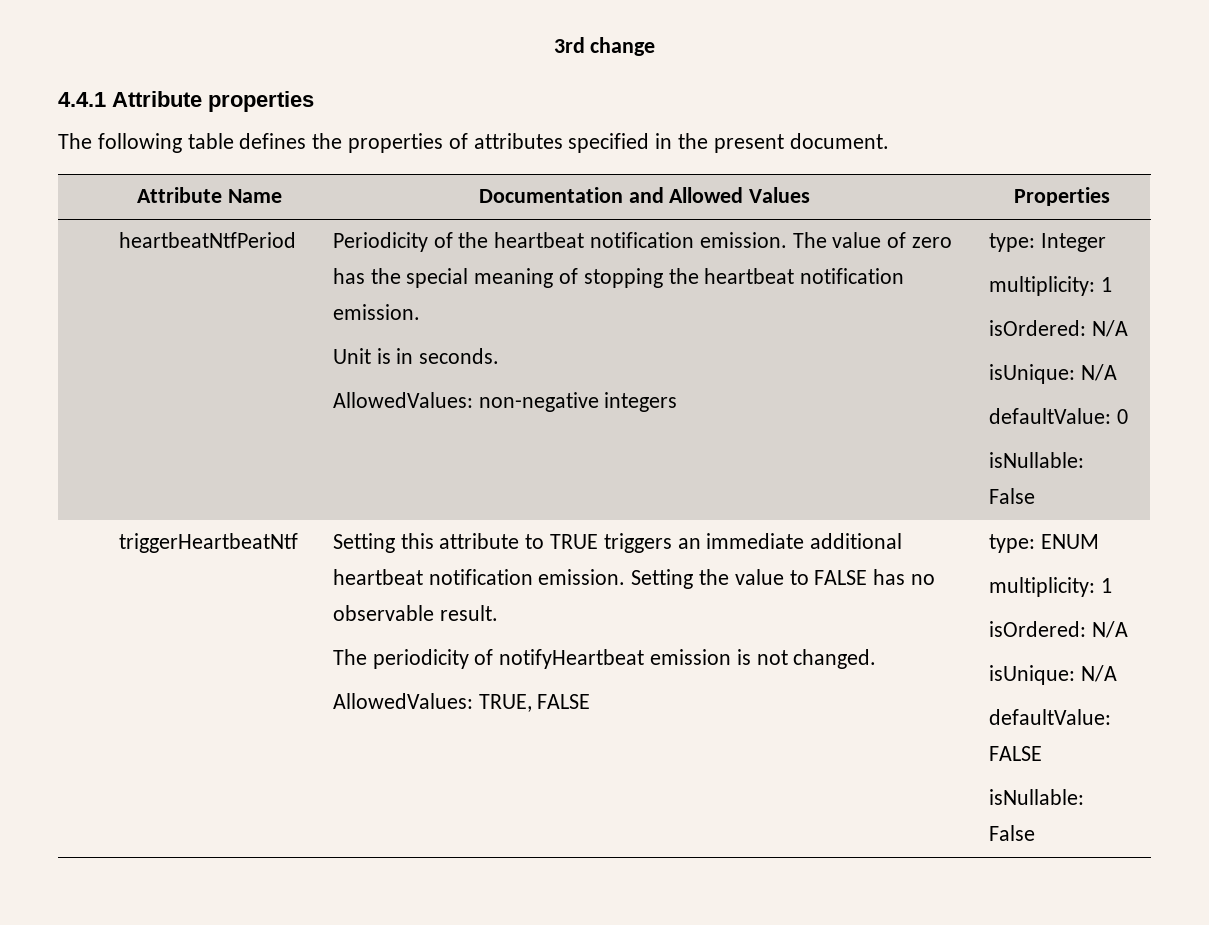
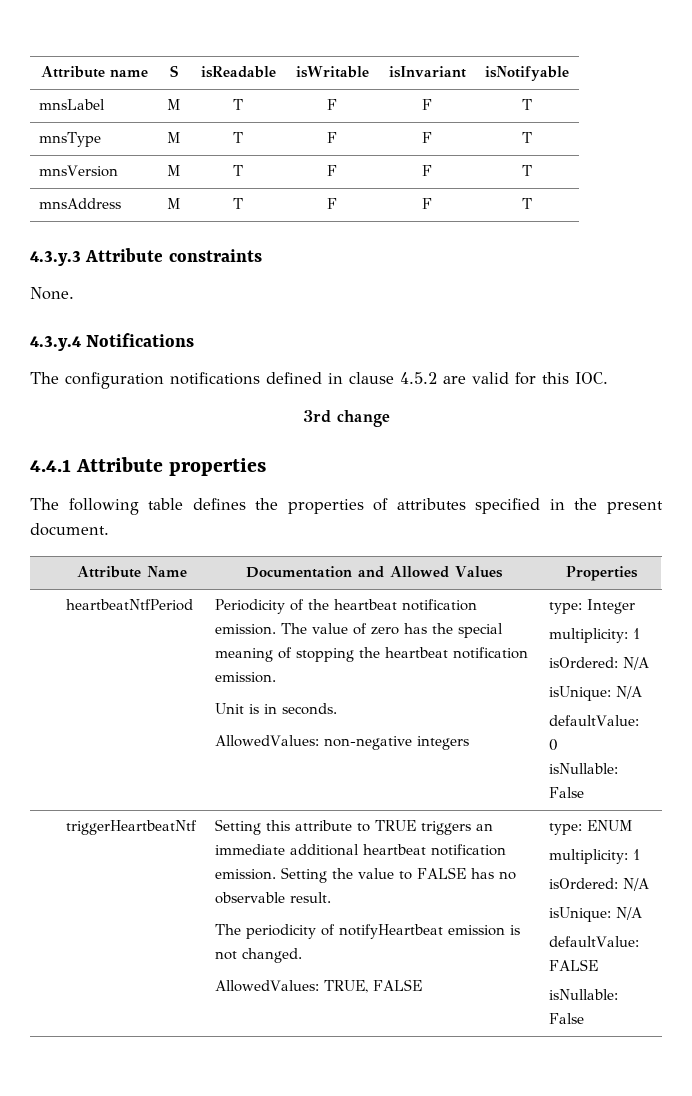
+ Attribute name | S | isReadable | isWritable | isInvariant | isNotifyable
+ mnsLabel | M | T | F | F | T
+ mnsType | M | T | F | F | T
+ mnsVersion | M | T | F | F | T
+ mnsAddress | M | T | F | F | T
+ 4.3.y.3 Attribute constraints
+ None.
+ 4.3.y.4 Notifications
+ The configuration notifications defined in clause 4.5.2 are valid for this IOC.

